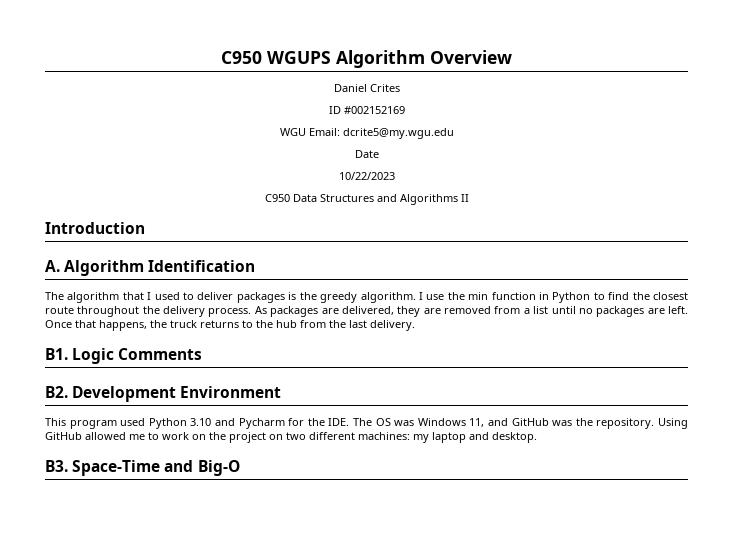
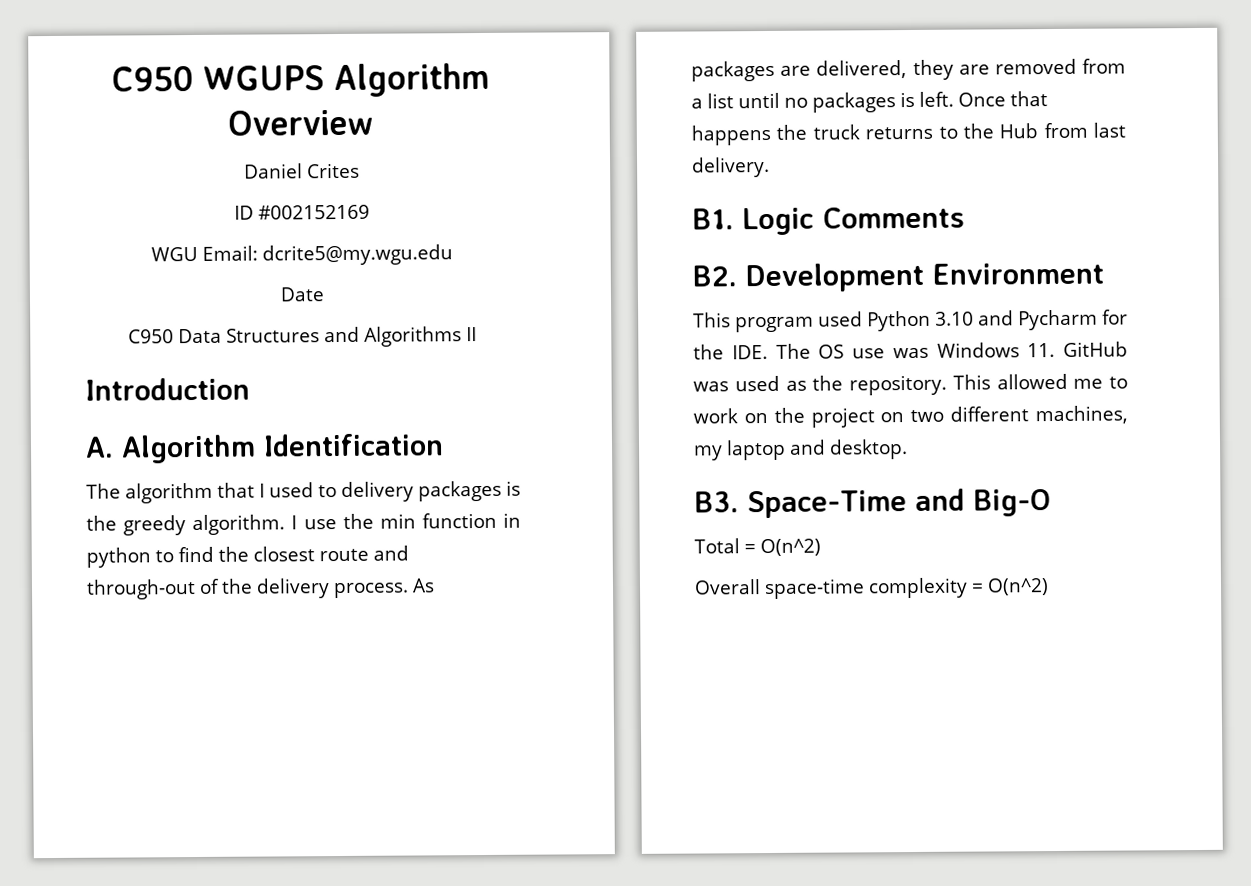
- 10/22/2023
- The algorithm that I used to deliver packages is the greedy algorithm.
+ The algorithm that I used to delivery packages is the greedy algorithm.
- I use the min function in Python to find the closest route throughout the delivery process.
+ I use the min function in python to find the closest route and through-out of the delivery process.
- As packages are delivered, they are removed from a list until no packages are left.
+ As packages are delivered, they are removed from a list until no packages is left.
- Once that happens, the truck returns to the hub from the last delivery.
+ Once that happens the truck returns to the Hub from last delivery.
- This program used Python 3.10 and Pycharm for the IDE. The OS was Windows 11, and GitHub was the repository. Using GitHub allowed me to work on the project on two different machines: my laptop and desktop.
+ This program used Python 3.10 and Pycharm for the IDE. The OS use was Windows 11. GitHub was used as the repository. This allowed me to work on the project on two different machines, my laptop and desktop.
+ Total = O(n^2)
+ Overall space-time complexity = O(n^2)

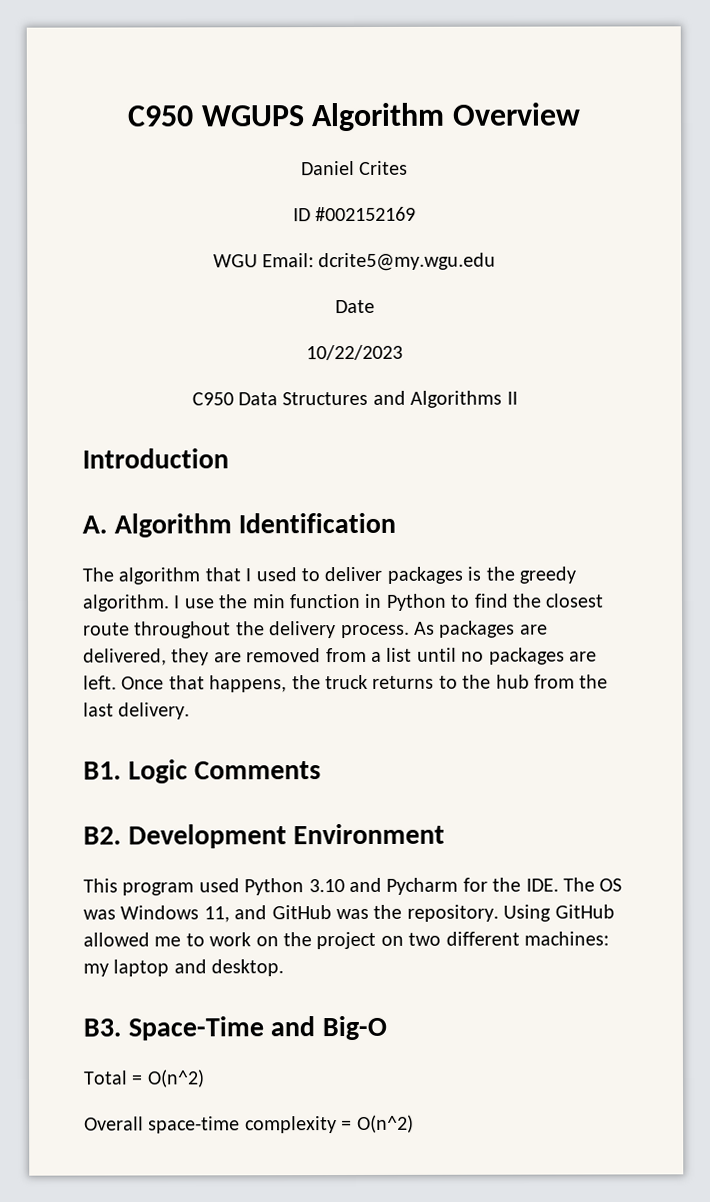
+ 10/22/2023
- The algorithm that I used to delivery packages is the greedy algorithm.
+ The algorithm that I used to deliver packages is the greedy algorithm.
- I use the min function in python to find the closest route and through-out of the delivery process.
+ I use the min function in Python to find the closest route throughout the delivery process.
- As packages are delivered, they are removed from a list until no packages is left.
+ As packages are delivered, they are removed from a list until no packages are left.
- Once that happens the truck returns to the Hub from last delivery.
+ Once that happens, the truck returns to the hub from the last delivery.
- This program used Python 3.10 and Pycharm for the IDE. The OS use was Windows 11. GitHub was used as the repository. This allowed me to work on the project on two different machines, my laptop and desktop.
+ This program used Python 3.10 and Pycharm for the IDE. The OS was Windows 11, and GitHub was the repository. Using GitHub allowed me to work on the project on two different machines: my laptop and desktop.

